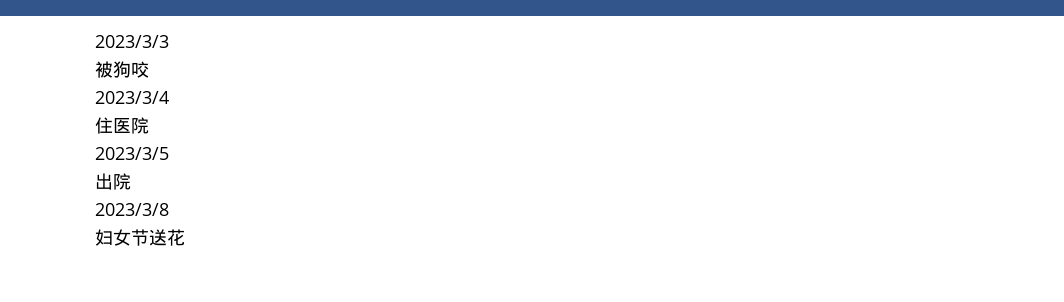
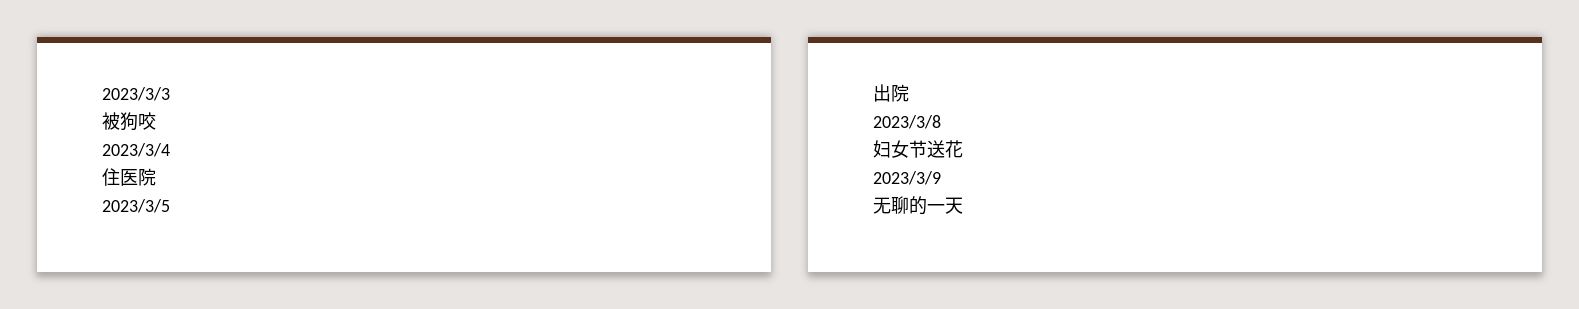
+ 2023/3/9
+ 无聊的一天

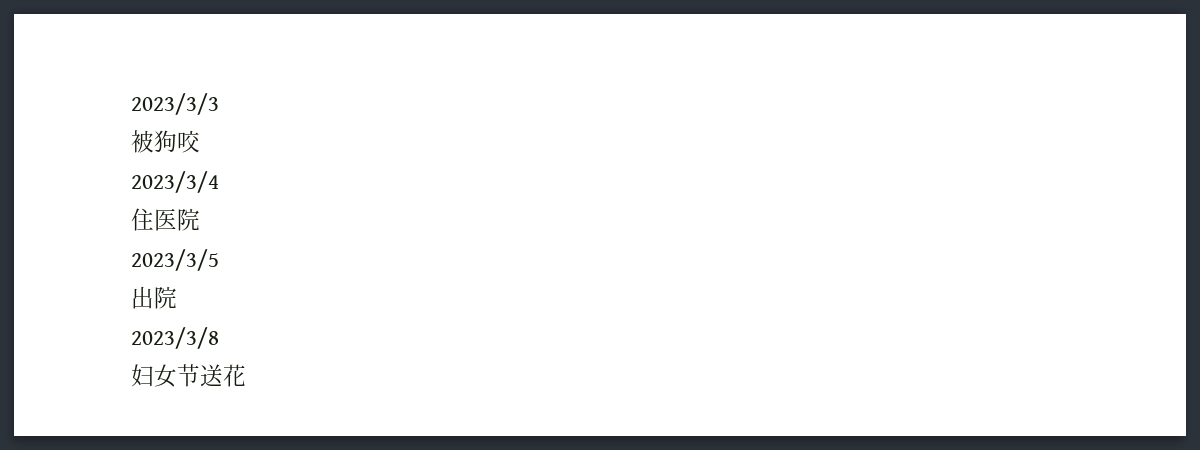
- 2023/3/9
- 无聊的一天

